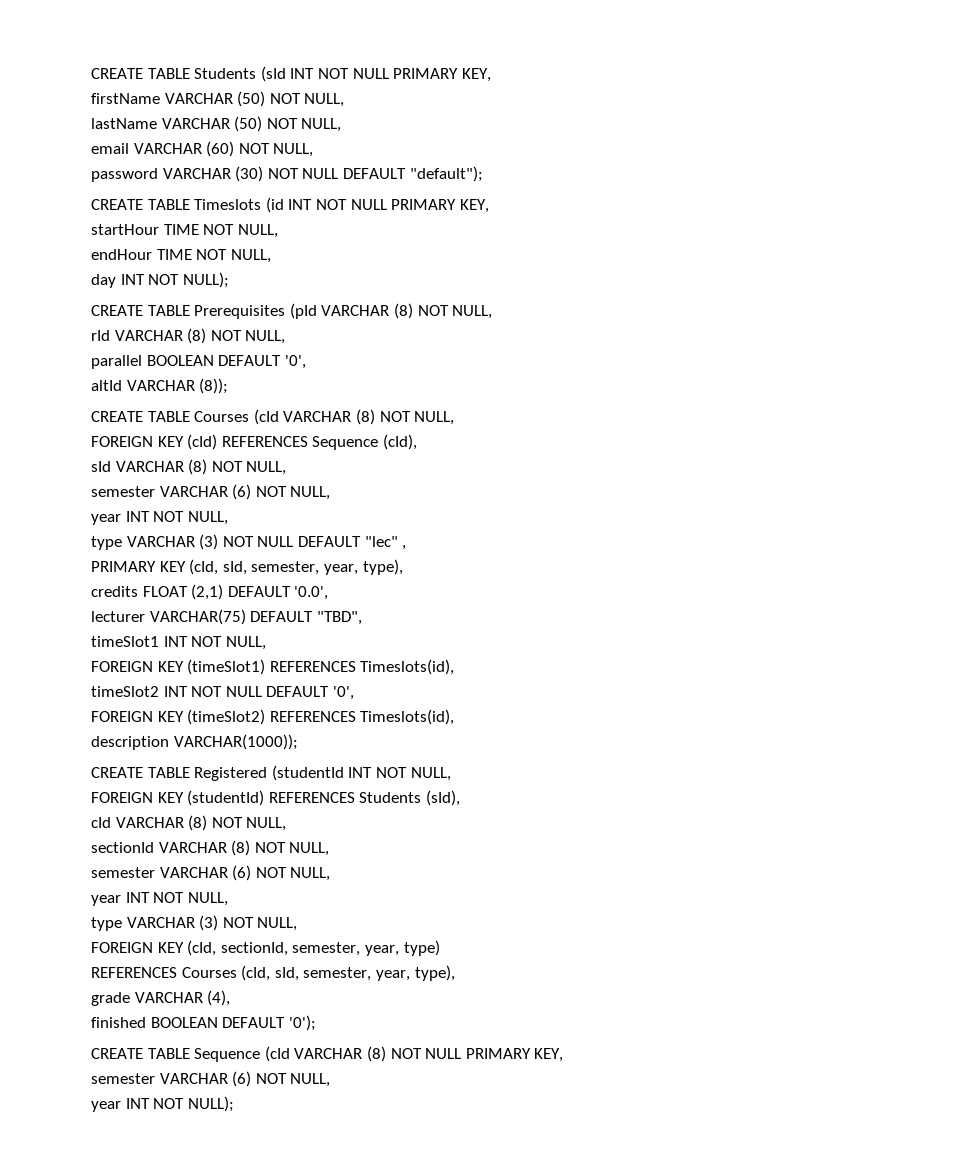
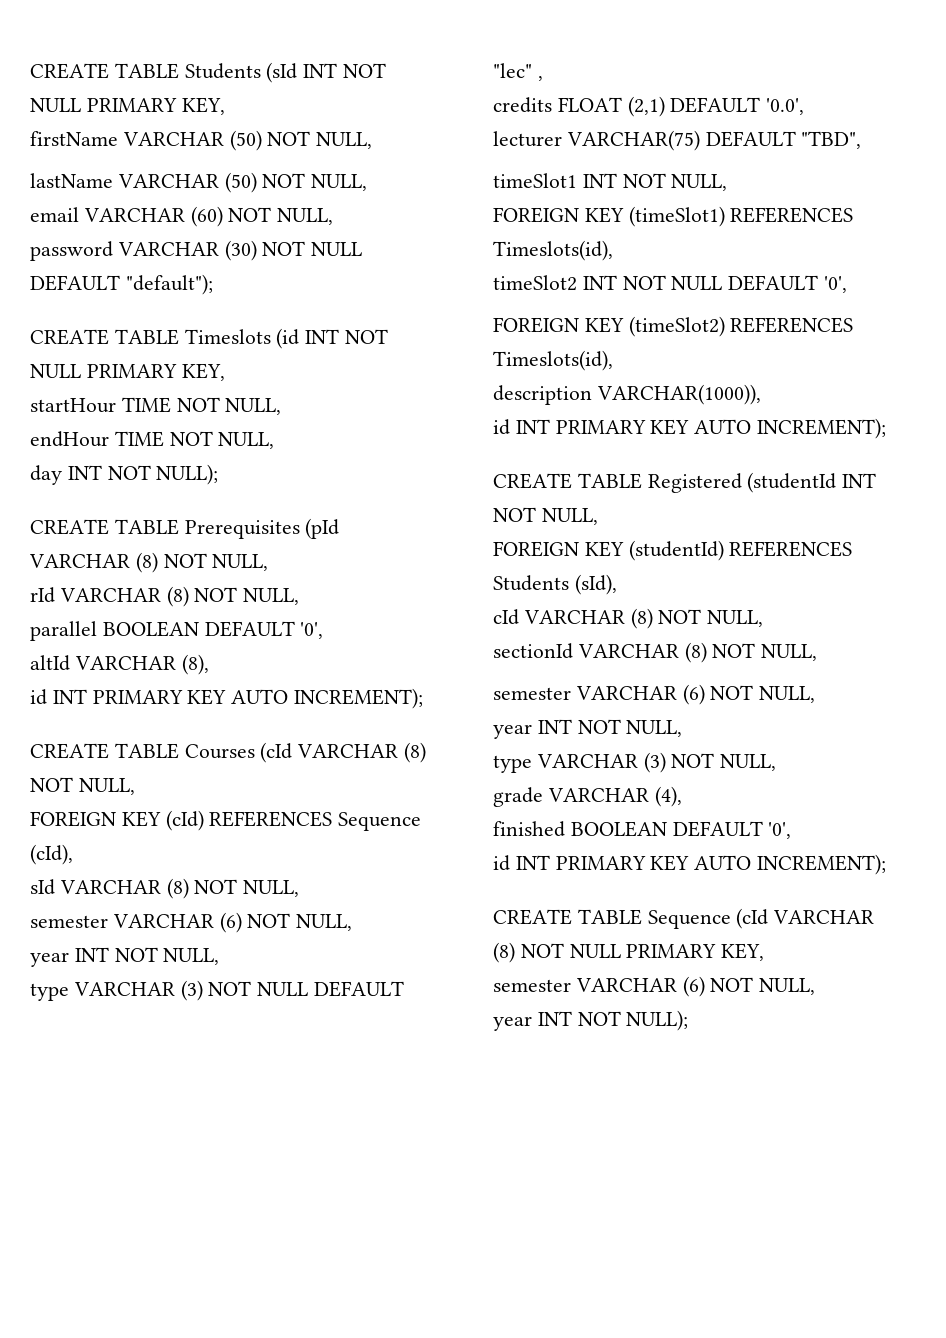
- altId VARCHAR (8));
+ altId VARCHAR (8),
+ id INT PRIMARY KEY AUTO INCREMENT);
- PRIMARY KEY (cId, sId, semester, year, type),
- description VARCHAR(1000));
+ description VARCHAR(1000)),
+ id INT PRIMARY KEY AUTO INCREMENT);
- FOREIGN KEY (cId, sectionId, semester, year, type)
- REFERENCES Courses (cId, sId, semester, year, type),
- finished BOOLEAN DEFAULT '0');
+ finished BOOLEAN DEFAULT '0',
+ id INT PRIMARY KEY AUTO INCREMENT);

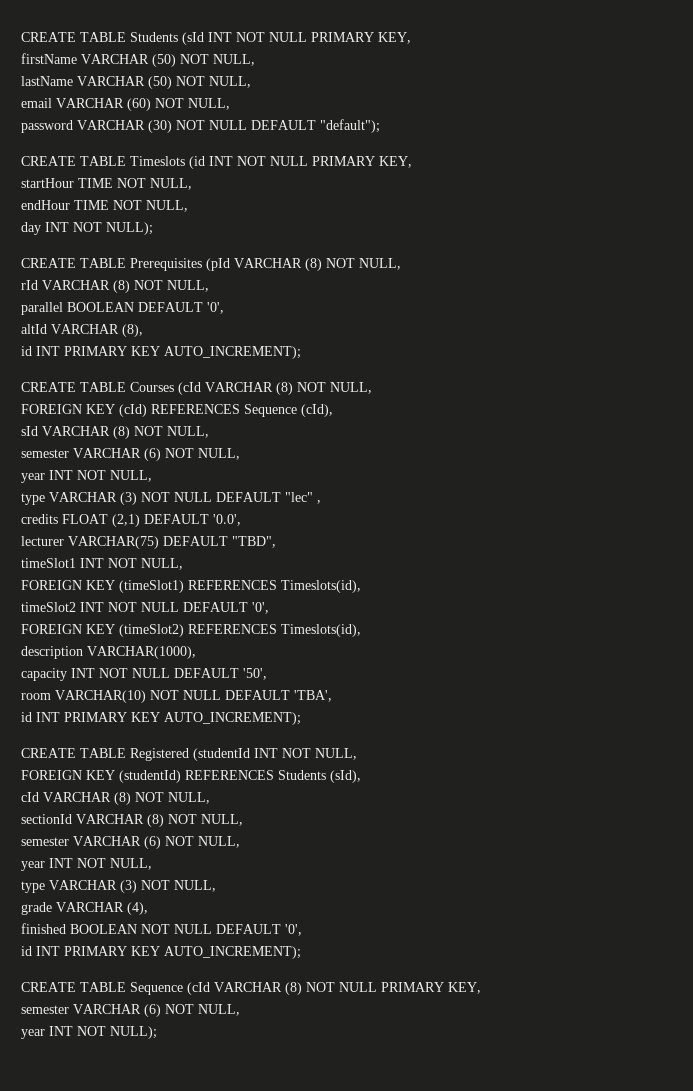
  altId VARCHAR (8),
- id INT PRIMARY KEY AUTO INCREMENT);
+ id INT PRIMARY KEY AUTO_INCREMENT);
- description VARCHAR(1000)),
- id INT PRIMARY KEY AUTO INCREMENT);
+ description VARCHAR(1000),
+ capacity INT NOT NULL DEFAULT '50',
+ room VARCHAR(10) NOT NULL DEFAULT 'TBA',
+ id INT PRIMARY KEY AUTO_INCREMENT);
- finished BOOLEAN DEFAULT '0',
- id INT PRIMARY KEY AUTO INCREMENT);
+ finished BOOLEAN NOT NULL DEFAULT '0',
+ id INT PRIMARY KEY AUTO_INCREMENT);

